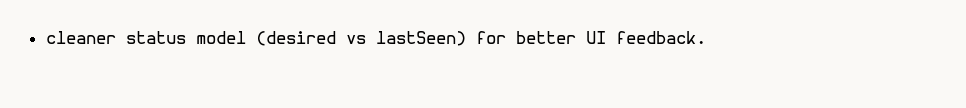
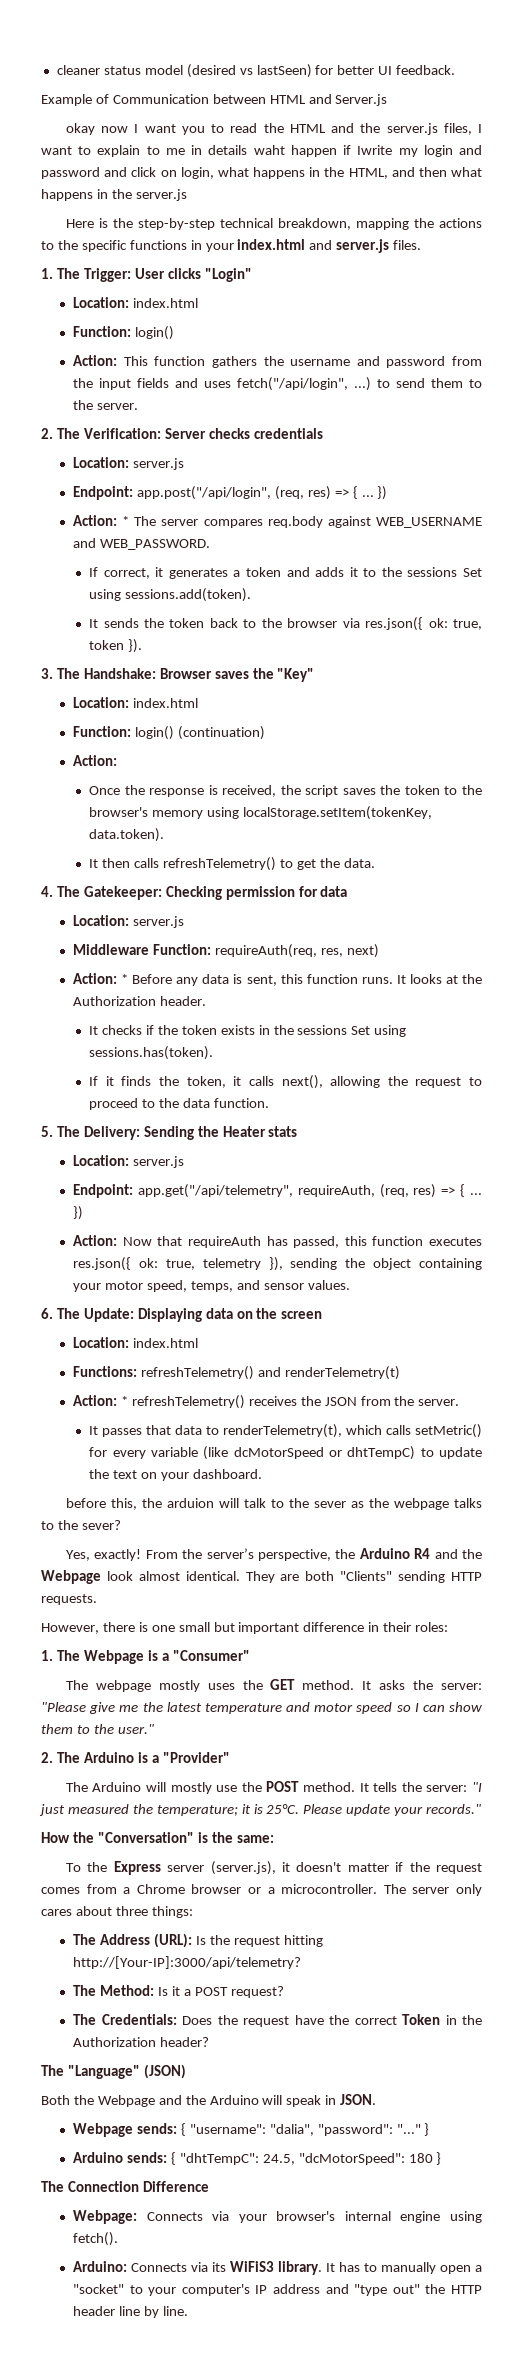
+ Example of Communication between HTML and Server.js
+ okay now I want you to read the HTML and the server.js files, I want to explain to me in details waht happen if Iwrite my login and password and click on login, what happens in the HTML, and then what happens in the server.js
+ Here is the step-by-step technical breakdown, mapping the actions to the specific functions in your index.html and server.js files.
+ 1. The Trigger: User clicks "Login"
+ Location: index.html
+ Function: login()
+ Action: This function gathers the username and password from the input fields and uses fetch("/api/login", ...) to send them to the server.
+ 2. The Verification: Server checks credentials
+ Location: server.js
+ Endpoint: app.post("/api/login", (req, res) => { ... })
+ Action: * The server compares req.body against WEB_USERNAME and WEB_PASSWORD.
+ If correct, it generates a token and adds it to the sessions Set using sessions.add(token).
+ It sends the token back to the browser via res.json({ ok: true, token }).
+ 3. The Handshake: Browser saves the "Key"
+ Location: index.html
+ Function: login() (continuation)
+ Action:
+ Once the response is received, the script saves the token to the browser's memory using localStorage.setItem(tokenKey, data.token).
+ It then calls refreshTelemetry() to get the data.
+ 4. The Gatekeeper: Checking permission for data
+ Location: server.js
+ Middleware Function: requireAuth(req, res, next)
+ Action: * Before any data is sent, this function runs. It looks at the Authorization header.
+ It checks if the token exists in the sessions Set using sessions.has(token).
+ If it finds the token, it calls next(), allowing the request to proceed to the data function.
+ 5. The Delivery: Sending the Heater stats
+ Location: server.js
+ Endpoint: app.get("/api/telemetry", requireAuth, (req, res) => { ... })
+ Action: Now that requireAuth has passed, this function executes res.json({ ok: true, telemetry }), sending the object containing your motor speed, temps, and sensor values.
+ 6. The Update: Displaying data on the screen
+ Location: index.html
+ Functions: refreshTelemetry() and renderTelemetry(t)
+ Action: * refreshTelemetry() receives the JSON from the server.
+ It passes that data to renderTelemetry(t), which calls setMetric() for every variable (like dcMotorSpeed or dhtTempC) to update the text on your dashboard.
+ before this, the arduion will talk to the sever as the webpage talks to the sever?
+ Yes, exactly! From the server’s perspective, the Arduino R4 and the Webpage look almost identical. They are both "Clients" sending HTTP requests.
+ However, there is one small but important difference in their roles:
+ 1. The Webpage is a "Consumer"
+ The webpage mostly uses the GET method. It asks the server: "Please give me the latest temperature and motor speed so I can show them to the user."
+ 2. The Arduino is a "Provider"
+ The Arduino will mostly use the POST method. It tells the server: "I just measured the temperature; it is 25°C. Please update your records."
+ How the "Conversation" is the same:
+ To the Express server (server.js), it doesn't matter if the request comes from a Chrome browser or a microcontroller. The server only cares about three things:
+ The Address (URL): Is the request hitting http://[Your-IP]:3000/api/telemetry?
+ The Method: Is it a POST request?
+ The Credentials: Does the request have the correct Token in the Authorization header?
+ The "Language" (JSON)
+ Both the Webpage and the Arduino will speak in JSON.
+ Webpage sends: { "username": "dalia", "password": "..." }
+ Arduino sends: { "dhtTempC": 24.5, "dcMotorSpeed": 180 }
+ The Connection Difference
+ Webpage: Connects via your browser's internal engine using fetch().
+ Arduino: Connects via its WiFiS3 library. It has to manually open a "socket" to your computer's IP address and "type out" the HTTP header line by line.

